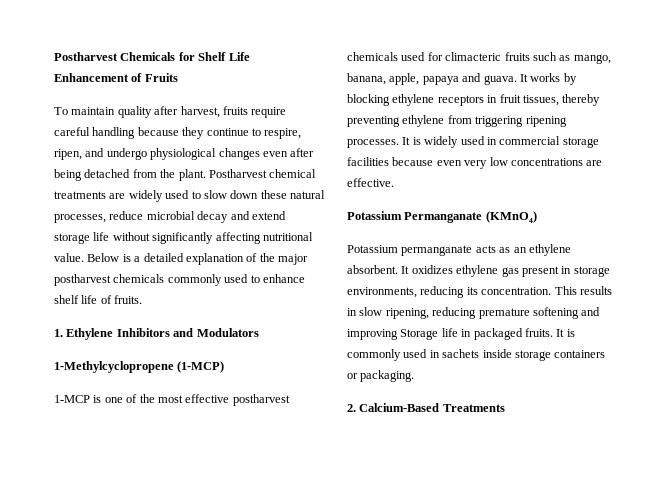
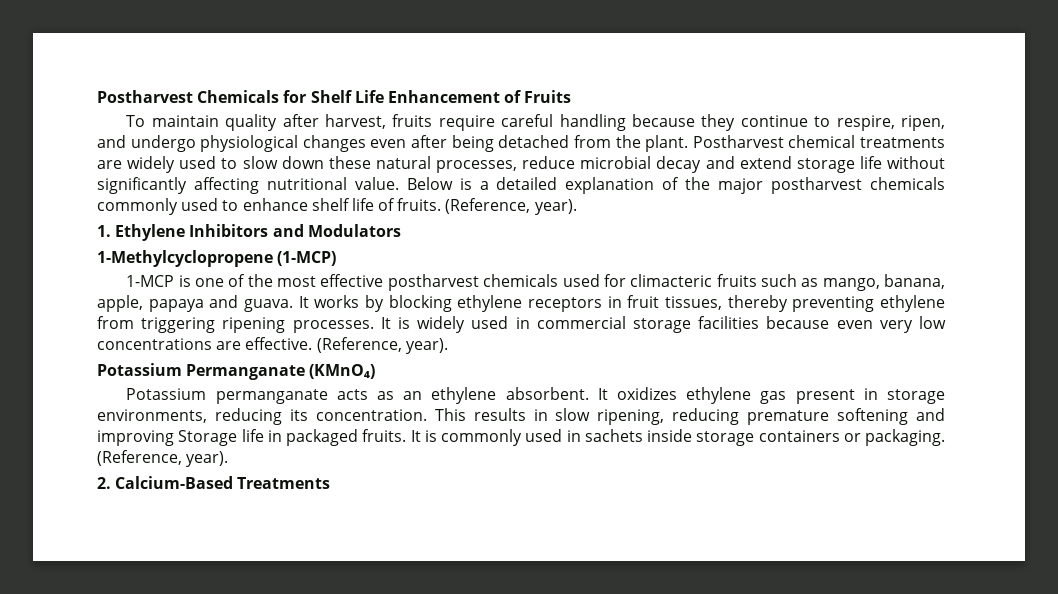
- Below is a detailed explanation of the major postharvest chemicals commonly used to enhance shelf life of fruits.
+ Below is a detailed explanation of the major postharvest chemicals commonly used to enhance shelf life of fruits. (Reference, year).
- It is widely used in commercial storage facilities because even very low concentrations are effective.
+ It is widely used in commercial storage facilities because even very low concentrations are effective. (Reference, year).
- It is commonly used in sachets inside storage containers or packaging.
+ It is commonly used in sachets inside storage containers or packaging. (Reference, year).

